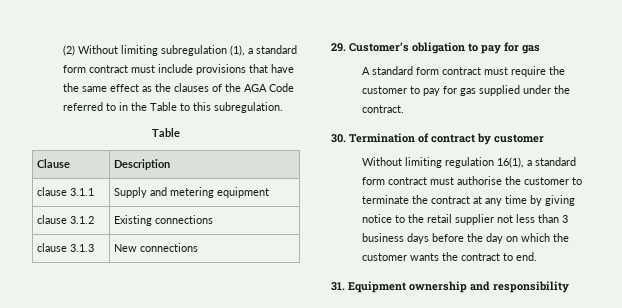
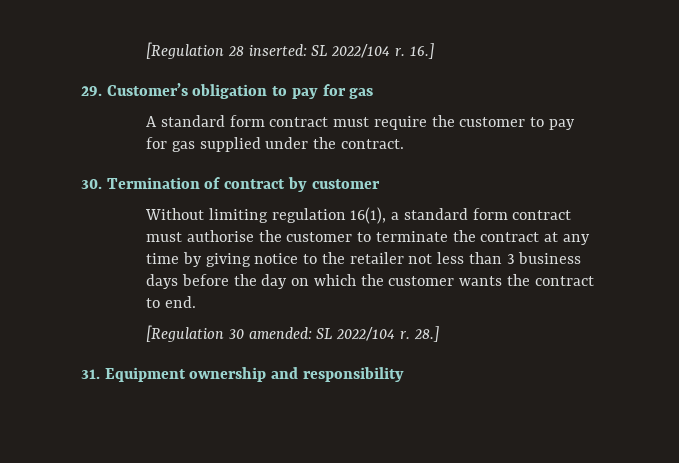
- (2) Without limiting subregulation (1), a standard form contract must include provisions that have the same effect as the clauses of the AGA Code referred to in the Table to this subregulation.
- Table
- Clause | Description
- clause 3.1.1 | Supply and metering equipment
- clause 3.1.2 | Existing connections
- clause 3.1.3 | New connections
+ [Regulation 28 inserted: SL 2022/104 r. 16.]
- Without limiting regulation 16(1), a standard form contract must authorise the customer to terminate the contract at any time by giving notice to the retail supplier not less than 3 business days before the day on which the customer wants the contract to end.
+ Without limiting regulation 16(1), a standard form contract must authorise the customer to terminate the contract at any time by giving notice to the retailer not less than 3 business days before the day on which the customer wants the contract to end.
+ [Regulation 30 amended: SL 2022/104 r. 28.]

